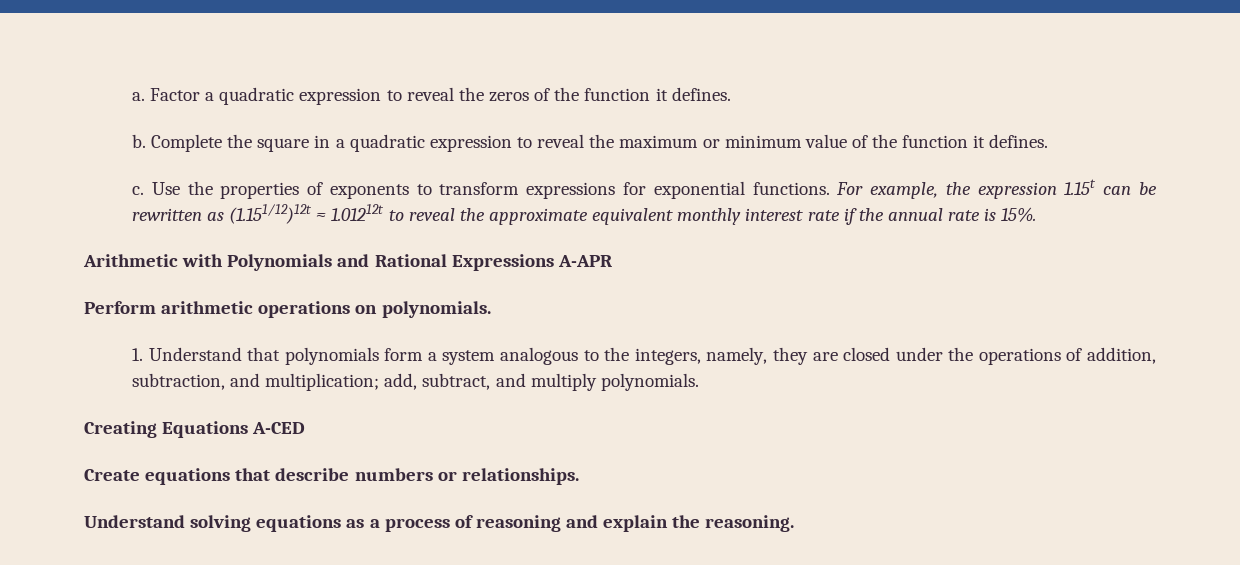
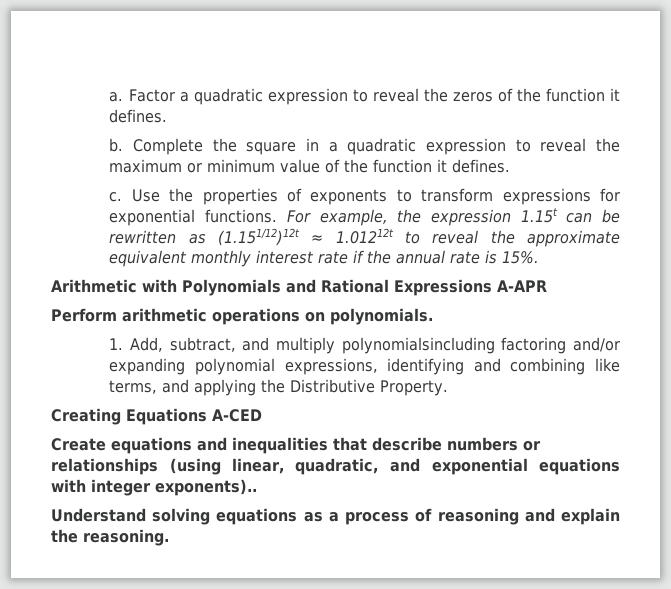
- 1. Understand that polynomials form a system analogous to the integers, namely, they are closed under the operations of addition, subtraction, and multiplication; add, subtract, and multiply polynomials.
+ 1. Add, subtract, and multiply polynomialsincluding factoring and/or expanding polynomial expressions, identifying and combining like terms, and applying the Distributive Property.
- Create equations that describe numbers or relationships.
+ Create equations and inequalities that describe numbers or relationships (using linear, quadratic, and exponential equations with integer exponents)..

